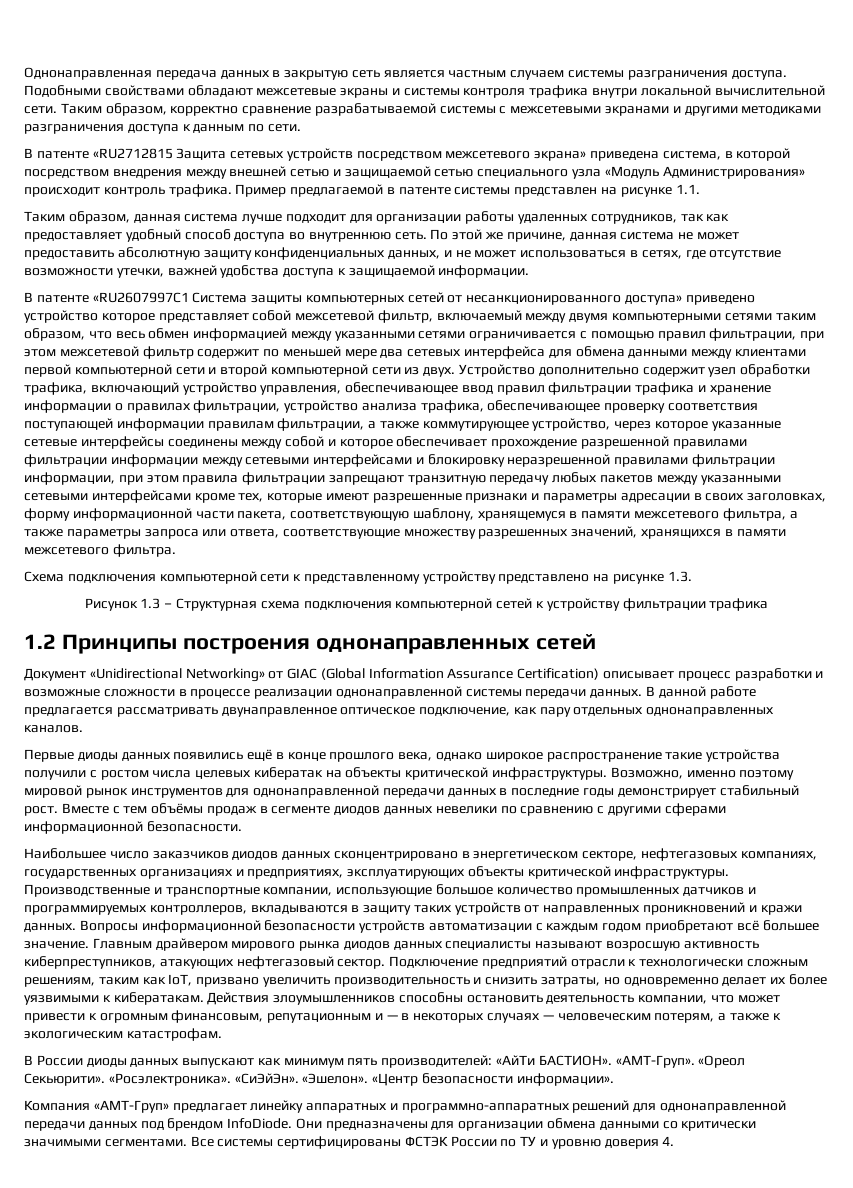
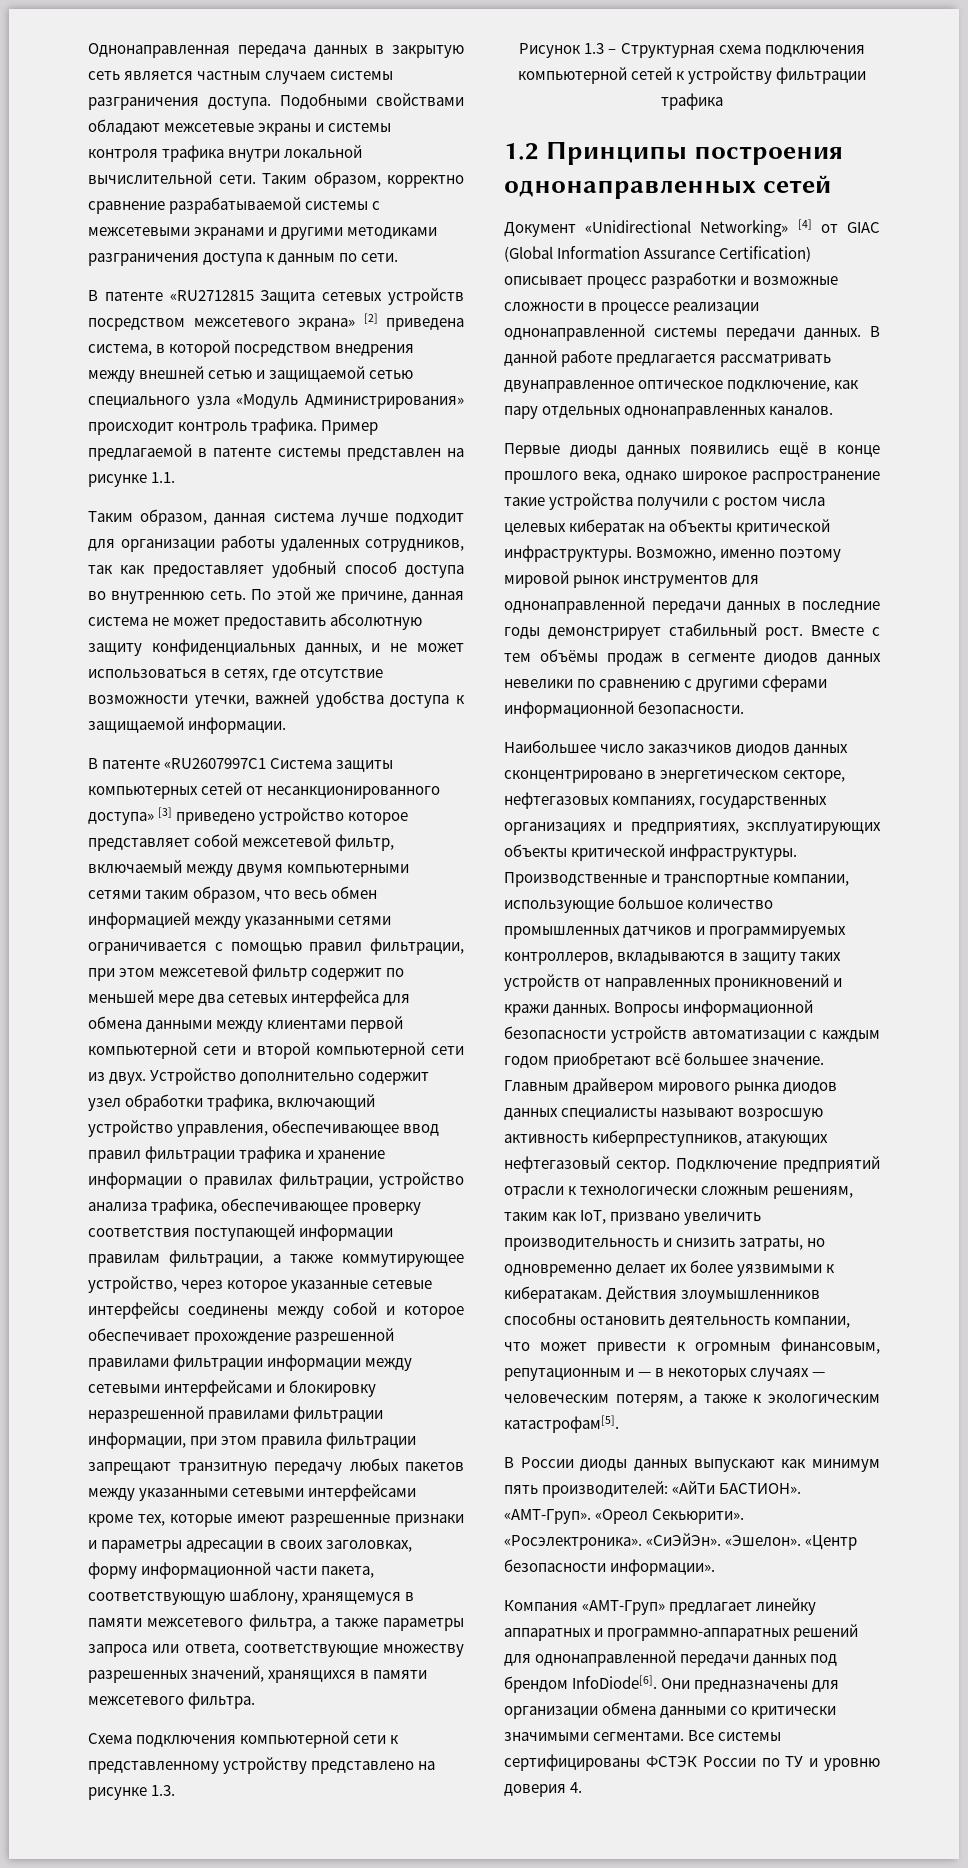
- В патенте «RU2712815 Защита сетевых устройств посредством межсетевого экрана» приведена система, в которой посредством внедрения между внешней сетью и защищаемой сетью специального узла «Модуль Администрирования» происходит контроль трафика.
+ В патенте «RU2712815 Защита сетевых устройств посредством межсетевого экрана» [2] приведена система, в которой посредством внедрения между внешней сетью и защищаемой сетью специального узла «Модуль Администрирования» происходит контроль трафика.
- В патенте «RU2607997C1 Система защиты компьютерных сетей от несанкционированного доступа» приведено устройство которое представляет собой межсетевой фильтр, включаемый между двумя компьютерными сетями таким образом, что весь обмен информацией между указанными сетями ограничивается с помощью правил фильтрации, при этом межсетевой фильтр содержит по меньшей мере два сетевых интерфейса для обмена данными между клиентами первой компьютерной сети и второй компьютерной сети из двух.
+ В патенте «RU2607997C1 Система защиты компьютерных сетей от несанкционированного доступа» [3] приведено устройство которое представляет собой межсетевой фильтр, включаемый между двумя компьютерными сетями таким образом, что весь обмен информацией между указанными сетями ограничивается с помощью правил фильтрации, при этом межсетевой фильтр содержит по меньшей мере два сетевых интерфейса для обмена данными между клиентами первой компьютерной сети и второй компьютерной сети из двух.
- Документ «Unidirectional Networking» от GIAC (Global Information Assurance Certification) описывает процесс разработки и возможные сложности в процессе реализации однонаправленной системы передачи данных.
+ Документ «Unidirectional Networking» [4] от GIAC (Global Information Assurance Certification) описывает процесс разработки и возможные сложности в процессе реализации однонаправленной системы передачи данных.
- Действия злоумышленников способны остановить деятельность компании, что может привести к огромным финансовым, репутационным и — в некоторых случаях — человеческим потерям, а также к экологическим катастрофам.
+ Действия злоумышленников способны остановить деятельность компании, что может привести к огромным финансовым, репутационным и — в некоторых случаях — человеческим потерям, а также к экологическим катастрофам[5].
- Компания «АМТ-Груп» предлагает линейку аппаратных и программно-аппаратных решений для однонаправленной передачи данных под брендом InfoDiode.
+ Компания «АМТ-Груп» предлагает линейку аппаратных и программно-аппаратных решений для однонаправленной передачи данных под брендом InfoDiode[6].

